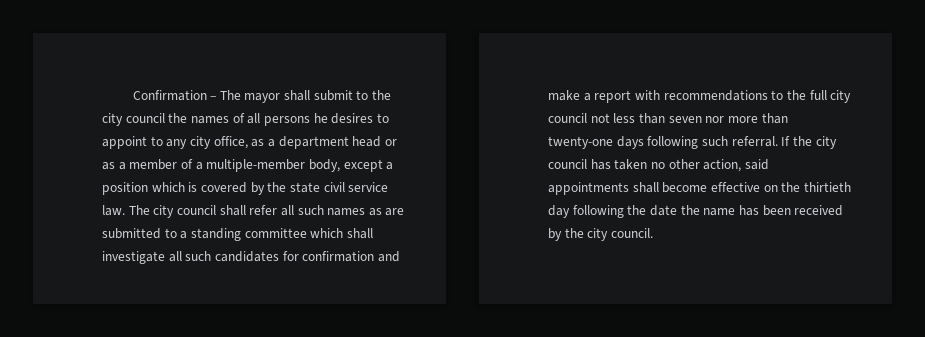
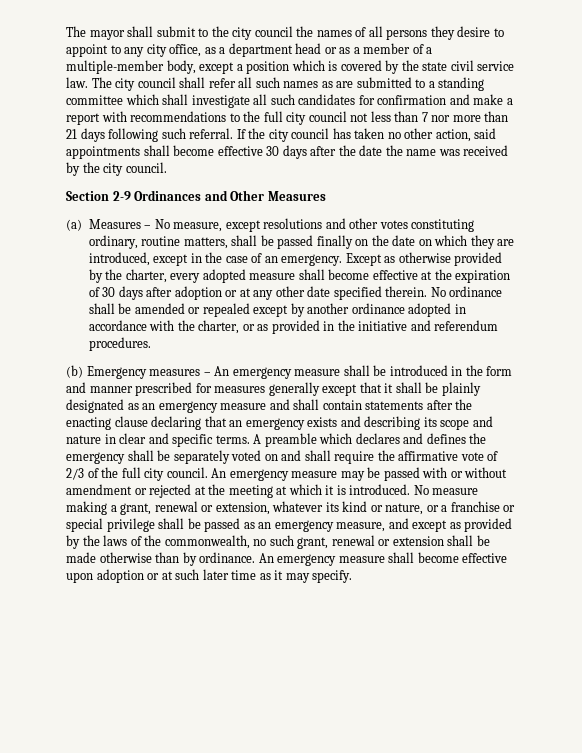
- Confirmation – The mayor shall submit to the city council the names of all persons he desires to appoint to any city office, as a department head or as a member of a multiple-member body, except a position which is covered by the state civil service law.
+ The mayor shall submit to the city council the names of all persons they desire to appoint to any city office, as a department head or as a member of a multiple-member body, except a position which is covered by the state civil service law.
- The city council shall refer all such names as are submitted to a standing committee which shall investigate all such candidates for confirmation and make a report with recommendations to the full city council not less than seven nor more than twenty-one days following such referral.
+ The city council shall refer all such names as are submitted to a standing committee which shall investigate all such candidates for confirmation and make a report with recommendations to the full city council not less than 7 nor more than 21 days following such referral.
- If the city council has taken no other action, said appointments shall become effective on the thirtieth day following the date the name has been received by the city council.
+ If the city council has taken no other action, said appointments shall become effective 30 days after the date the name was received by the city council.
+ Section 2-9 Ordinances and Other Measures
+ (a) Measures – No measure, except resolutions and other votes constituting ordinary, routine matters, shall be passed finally on the date on which they are introduced, except in the case of an emergency. Except as otherwise provided by the charter, every adopted measure shall become effective at the expiration of 30 days after adoption or at any other date specified therein. No ordinance shall be amended or repealed except by another ordinance adopted in accordance with the charter, or as provided in the initiative and referendum procedures.
+ (b) Emergency measures – An emergency measure shall be introduced in the form and manner prescribed for measures generally except that it shall be plainly designated as an emergency measure and shall contain statements after the enacting clause declaring that an emergency exists and describing its scope and nature in clear and specific terms. A preamble which declares and defines the emergency shall be separately voted on and shall require the affirmative vote of 2/3 of the full city council. An emergency measure may be passed with or without amendment or rejected at the meeting at which it is introduced. No measure making a grant, renewal or extension, whatever its kind or nature, or a franchise or special privilege shall be passed as an emergency measure, and except as provided by the laws of the commonwealth, no such grant, renewal or extension shall be made otherwise than by ordinance. An emergency measure shall become effective upon adoption or at such later time as it may specify.

